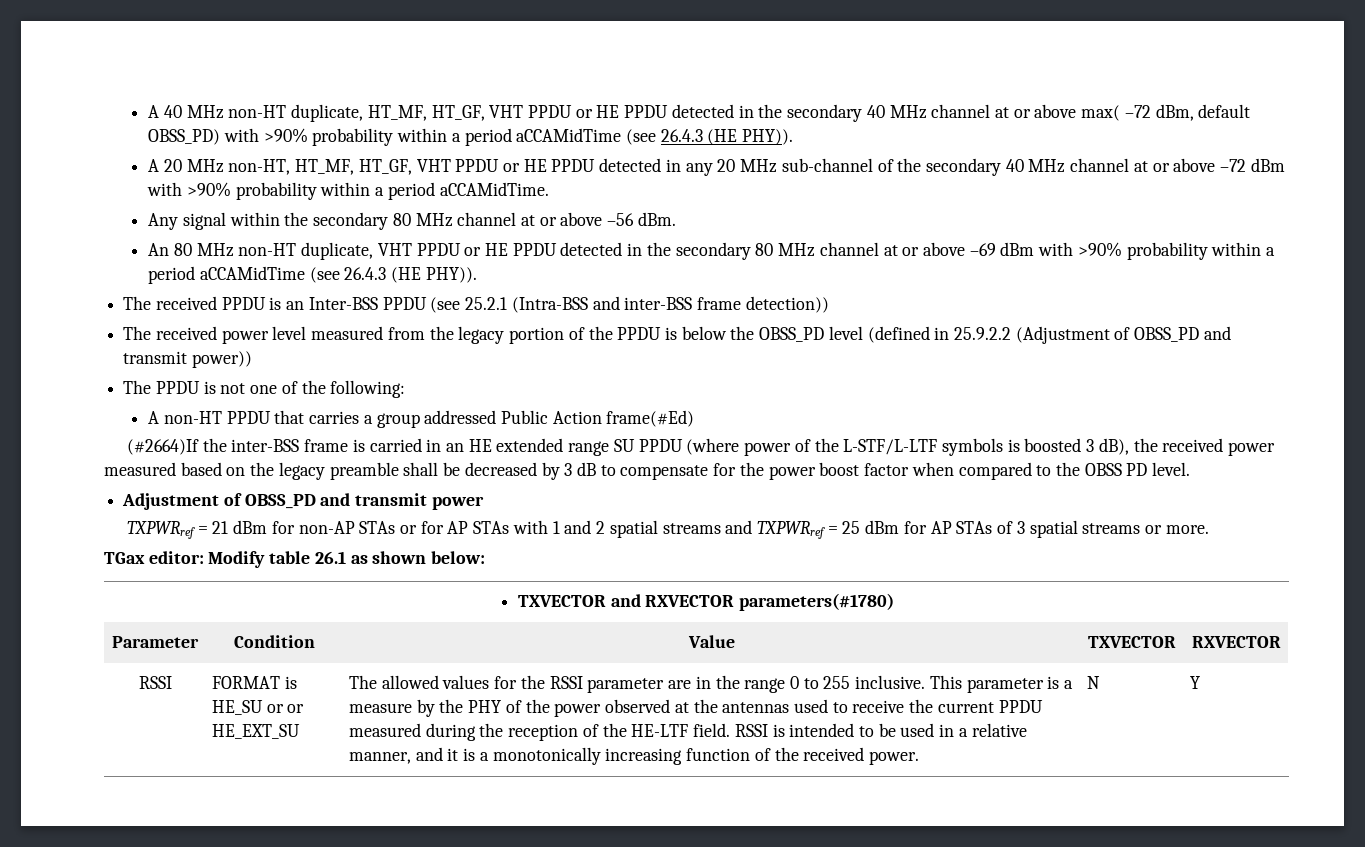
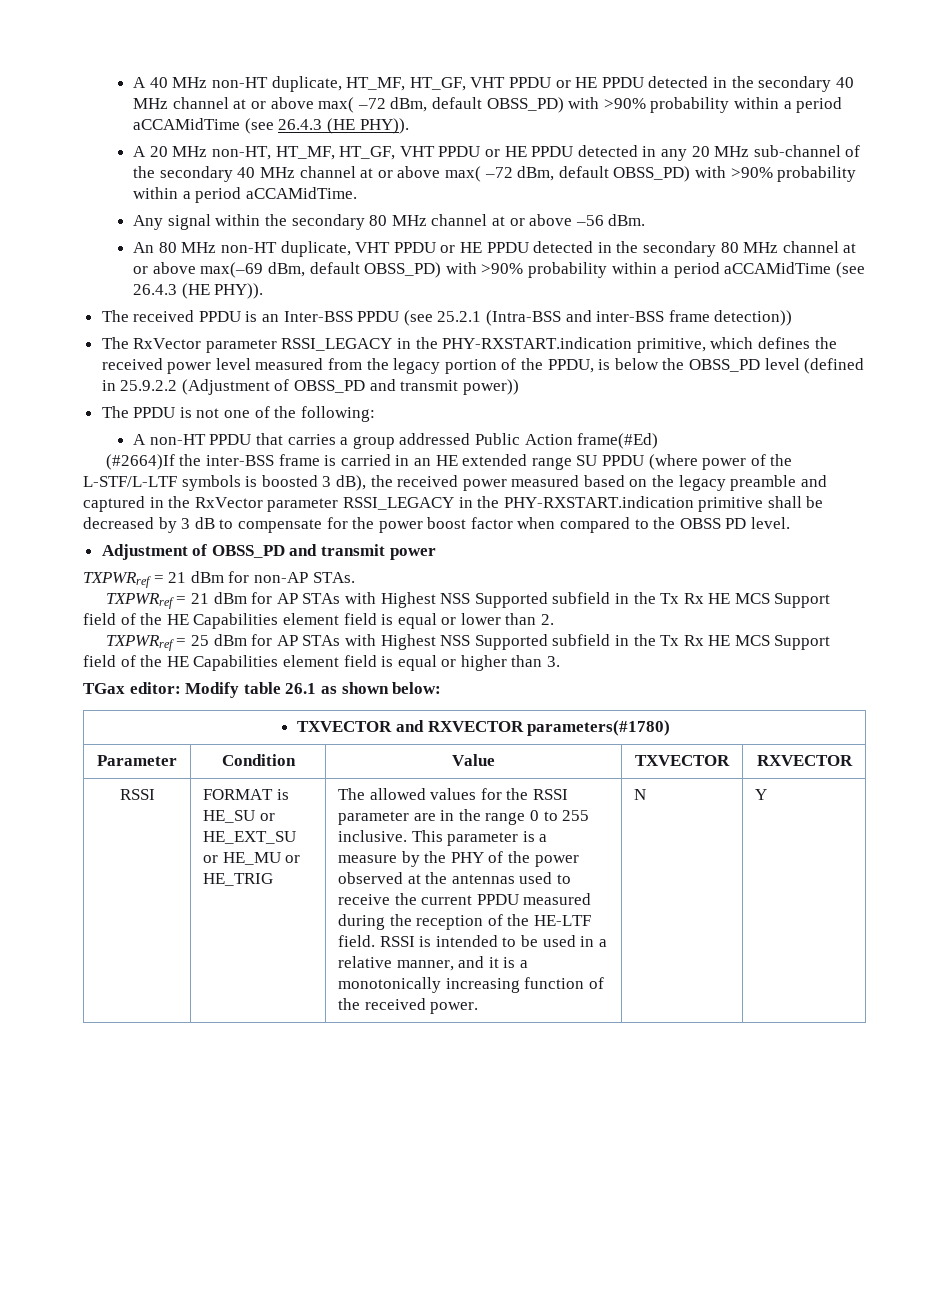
- A 20 MHz non-HT, HT_MF, HT_GF, VHT PPDU or HE PPDU detected in any 20 MHz sub-channel of the secondary 40 MHz channel at or above –72 dBm with >90% probability within a period aCCAMidTime.
+ A 20 MHz non-HT, HT_MF, HT_GF, VHT PPDU or HE PPDU detected in any 20 MHz sub-channel of the secondary 40 MHz channel at or above max( –72 dBm, default OBSS_PD) with >90% probability within a period aCCAMidTime.
- An 80 MHz non-HT duplicate, VHT PPDU or HE PPDU detected in the secondary 80 MHz channel at or above –69 dBm with >90% probability within a period aCCAMidTime (see 26.4.3 (HE PHY)).
+ An 80 MHz non-HT duplicate, VHT PPDU or HE PPDU detected in the secondary 80 MHz channel at or above max(–69 dBm, default OBSS_PD) with >90% probability within a period aCCAMidTime (see 26.4.3 (HE PHY)).
- The received power level measured from the legacy portion of the PPDU is below the OBSS_PD level (defined in 25.9.2.2 (Adjustment of OBSS_PD and transmit power))
+ The RxVector parameter RSSI_LEGACY in the PHY-RXSTART.indication primitive, which defines the received power level measured from the legacy portion of the PPDU, is below the OBSS_PD level (defined in 25.9.2.2 (Adjustment of OBSS_PD and transmit power))
- (#2664)If the inter-BSS frame is carried in an HE extended range SU PPDU (where power of the L-STF/L-LTF symbols is boosted 3 dB), the received power measured based on the legacy preamble shall be decreased by 3 dB to compensate for the power boost factor when compared to the OBSS PD level.
+ (#2664)If the inter-BSS frame is carried in an HE extended range SU PPDU (where power of the L-STF/L-LTF symbols is boosted 3 dB), the received power measured based on the legacy preamble and captured in the RxVector parameter RSSI_LEGACY in the PHY-RXSTART.indication primitive shall be decreased by 3 dB to compensate for the power boost factor when compared to the OBSS PD level.
- TXPWRref = 21 dBm for non-AP STAs or for AP STAs with 1 and 2 spatial streams and TXPWRref = 25 dBm for AP STAs of 3 spatial streams or more.
+ TXPWRref = 21 dBm for non-AP STAs.
+ TXPWRref = 21 dBm for AP STAs with Highest NSS Supported subfield in the Tx Rx HE MCS Support field of the HE Capabilities element field is equal or lower than 2.
+ TXPWRref = 25 dBm for AP STAs with Highest NSS Supported subfield in the Tx Rx HE MCS Support field of the HE Capabilities element field is equal or higher than 3.
- FORMAT is HE_SU or or HE_EXT_SU
+ FORMAT is HE_SU or HE_EXT_SU or HE_MU or HE_TRIG

